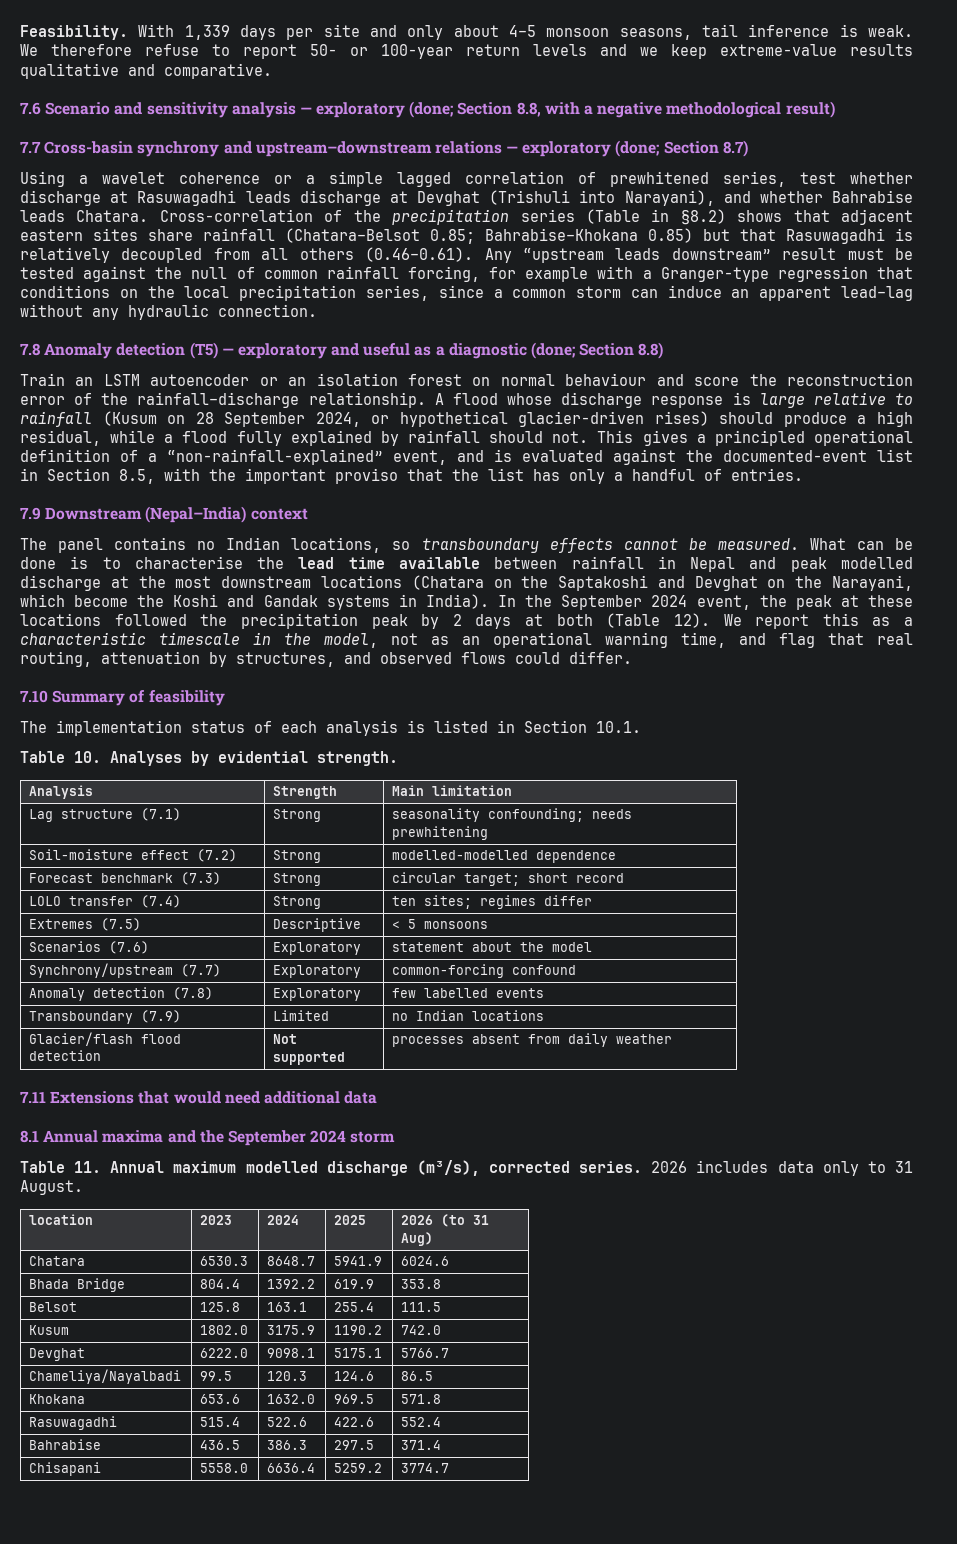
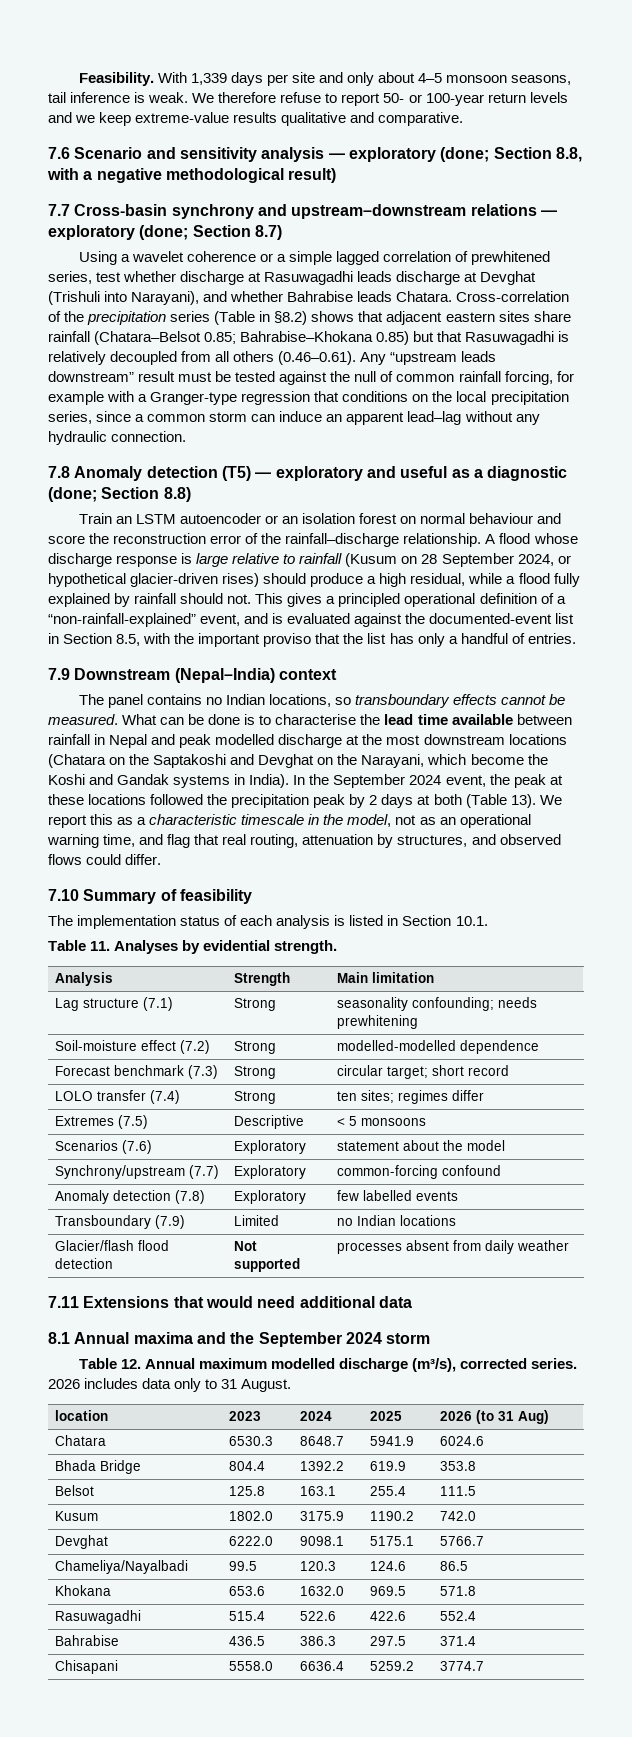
- In the September 2024 event, the peak at these locations followed the precipitation peak by 2 days at both (Table 12).
+ In the September 2024 event, the peak at these locations followed the precipitation peak by 2 days at both (Table 13).
- Table 10. Analyses by evidential strength.
+ Table 11. Analyses by evidential strength.
- Table 11. Annual maximum modelled discharge (m³/s), corrected series.
+ Table 12. Annual maximum modelled discharge (m³/s), corrected series.

